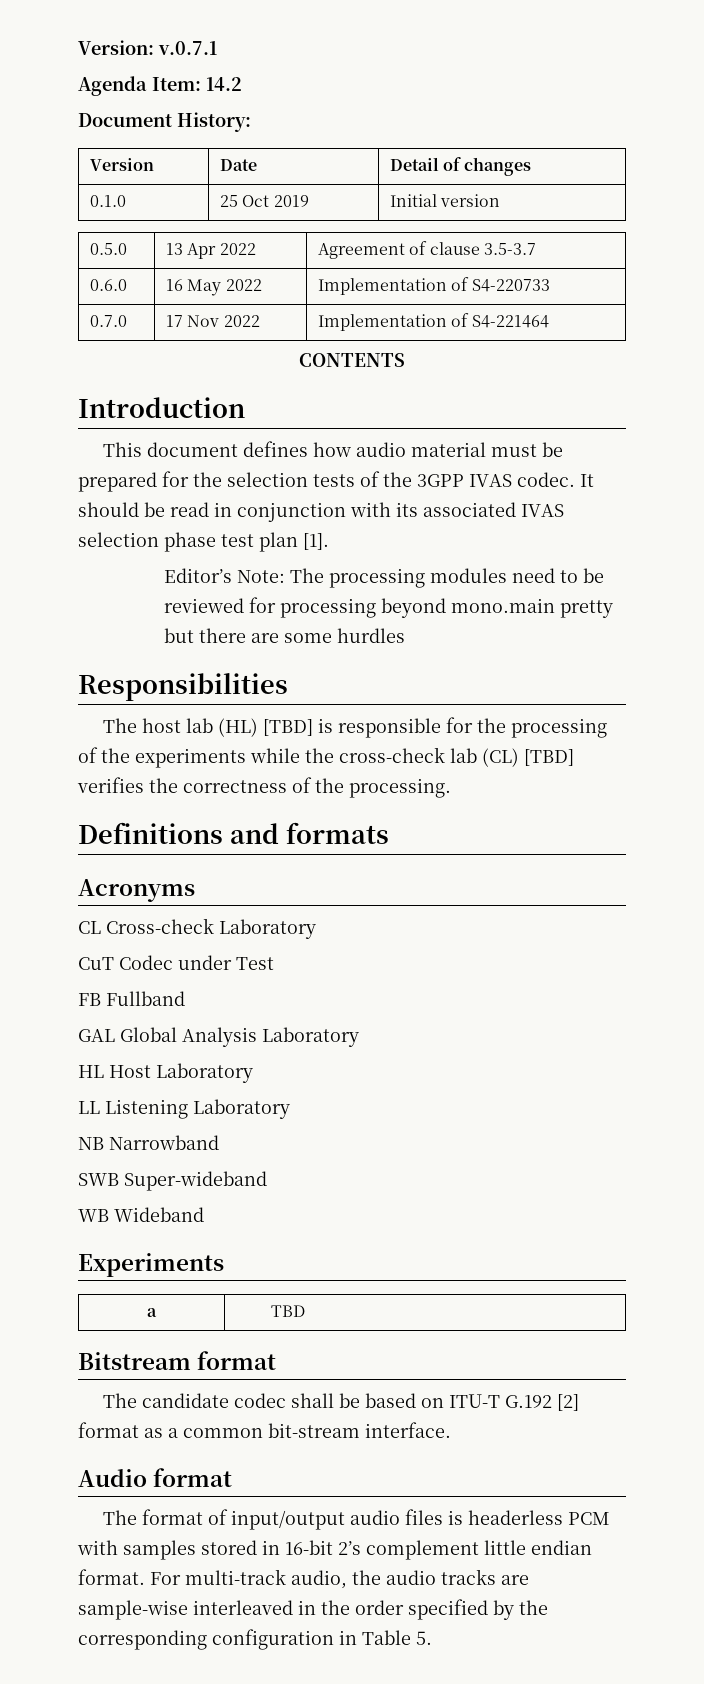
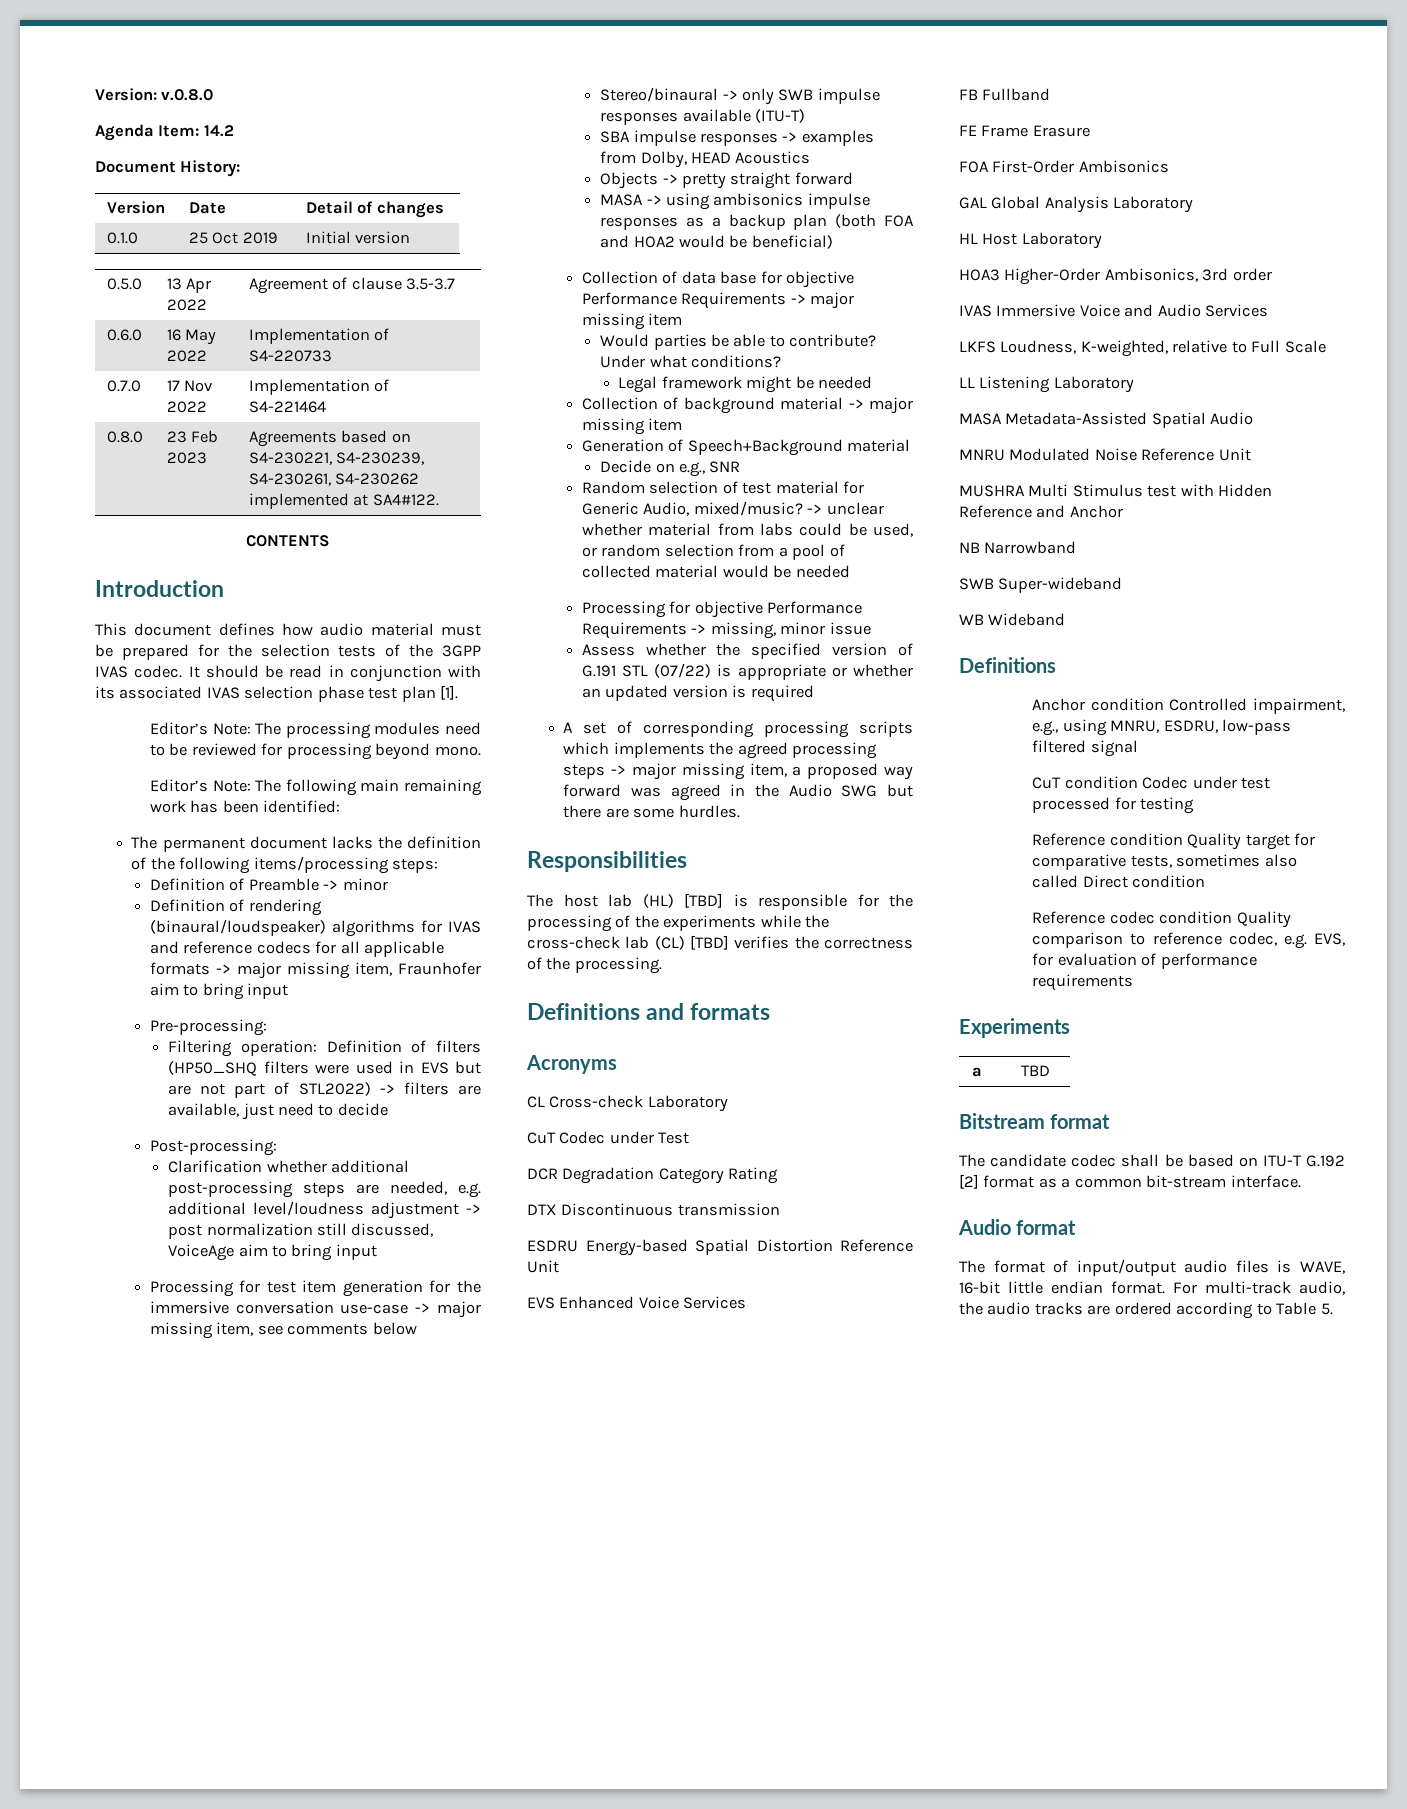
- Version: v.0.7.1
+ Version: v.0.8.0
+ 0.8.0 | 23 Feb 2023 | Agreements based on S4-230221, S4-230239, S4-230261, S4-230262 implemented at SA4#122.
- Editor’s Note: The processing modules need to be reviewed for processing beyond mono.main pretty but there are some hurdles
+ Editor’s Note: The processing modules need to be reviewed for processing beyond mono.
+ Editor’s Note: The following main remaining work has been identified:
+ The permanent document lacks the definition of the following items/processing steps:
+ Definition of Preamble -> minor
+ Definition of rendering (binaural/loudspeaker) algorithms for IVAS and reference codecs for all applicable formats -> major missing item, Fraunhofer aim to bring input
+ Pre-processing:
+ Filtering operation: Definition of filters (HP50_SHQ filters were used in EVS but are not part of STL2022) -> filters are available, just need to decide
+ Post-processing:
+ Clarification whether additional post-processing steps are needed, e.g. additional level/loudness adjustment -> post normalization still discussed, VoiceAge aim to bring input
+ Processing for test item generation for the immersive conversation use-case -> major missing item, see comments below
+ Stereo/binaural -> only SWB impulse responses available (ITU-T)
+ SBA impulse responses -> examples from Dolby, HEAD Acoustics
+ Objects -> pretty straight forward
+ MASA -> using ambisonics impulse responses as a backup plan (both FOA and HOA2 would be beneficial)
+ Collection of data base for objective Performance Requirements -> major missing item
+ Would parties be able to contribute? Under what conditions?
+ Legal framework might be needed
+ Collection of background material -> major missing item
+ Generation of Speech+Background material
+ Decide on e.g., SNR
+ Random selection of test material for Generic Audio, mixed/music? -> unclear whether material from labs could be used, or random selection from a pool of collected material would be needed
+ Processing for objective Performance Requirements -> missing, minor issue
+ Assess whether the specified version of G.191 STL (07/22) is appropriate or whether an updated version is required
+ A set of corresponding processing scripts which implements the agreed processing steps -> major missing item, a proposed way forward was agreed in the Audio SWG but there are some hurdles.
+ DCR Degradation Category Rating
+ DTX Discontinuous transmission
+ ESDRU Energy-based Spatial Distortion Reference Unit
+ EVS Enhanced Voice Services
  FB Fullband
+ FE Frame Erasure
+ FOA First-Order Ambisonics
+ HOA3 Higher-Order Ambisonics, 3rd order
+ IVAS Immersive Voice and Audio Services
+ LKFS Loudness, K-weighted, relative to Full Scale
  LL Listening Laboratory
+ MASA Metadata-Assisted Spatial Audio
+ MNRU Modulated Noise Reference Unit
+ MUSHRA Multi Stimulus test with Hidden Reference and Anchor
  WB Wideband
+ Definitions
+ Anchor condition Controlled impairment, e.g., using MNRU, ESDRU, low-pass filtered signal
+ CuT condition Codec under test processed for testing
+ Reference condition Quality target for comparative tests, sometimes also called Direct condition
+ Reference codec condition Quality comparison to reference codec, e.g. EVS, for evaluation of performance requirements
- The format of input/output audio files is headerless PCM with samples stored in 16-bit 2’s complement little endian format.
+ The format of input/output audio files is WAVE, 16-bit little endian format.
- For multi-track audio, the audio tracks are sample-wise interleaved in the order specified by the corresponding configuration in Table 5.
+ For multi-track audio, the audio tracks are ordered according to Table 5.

